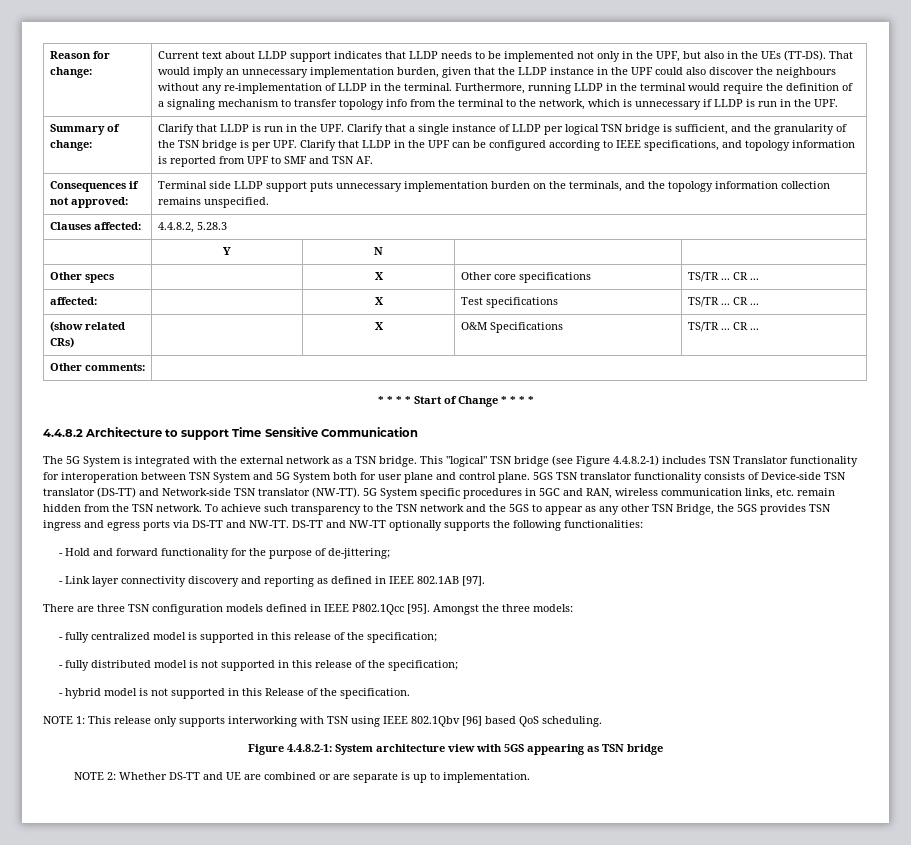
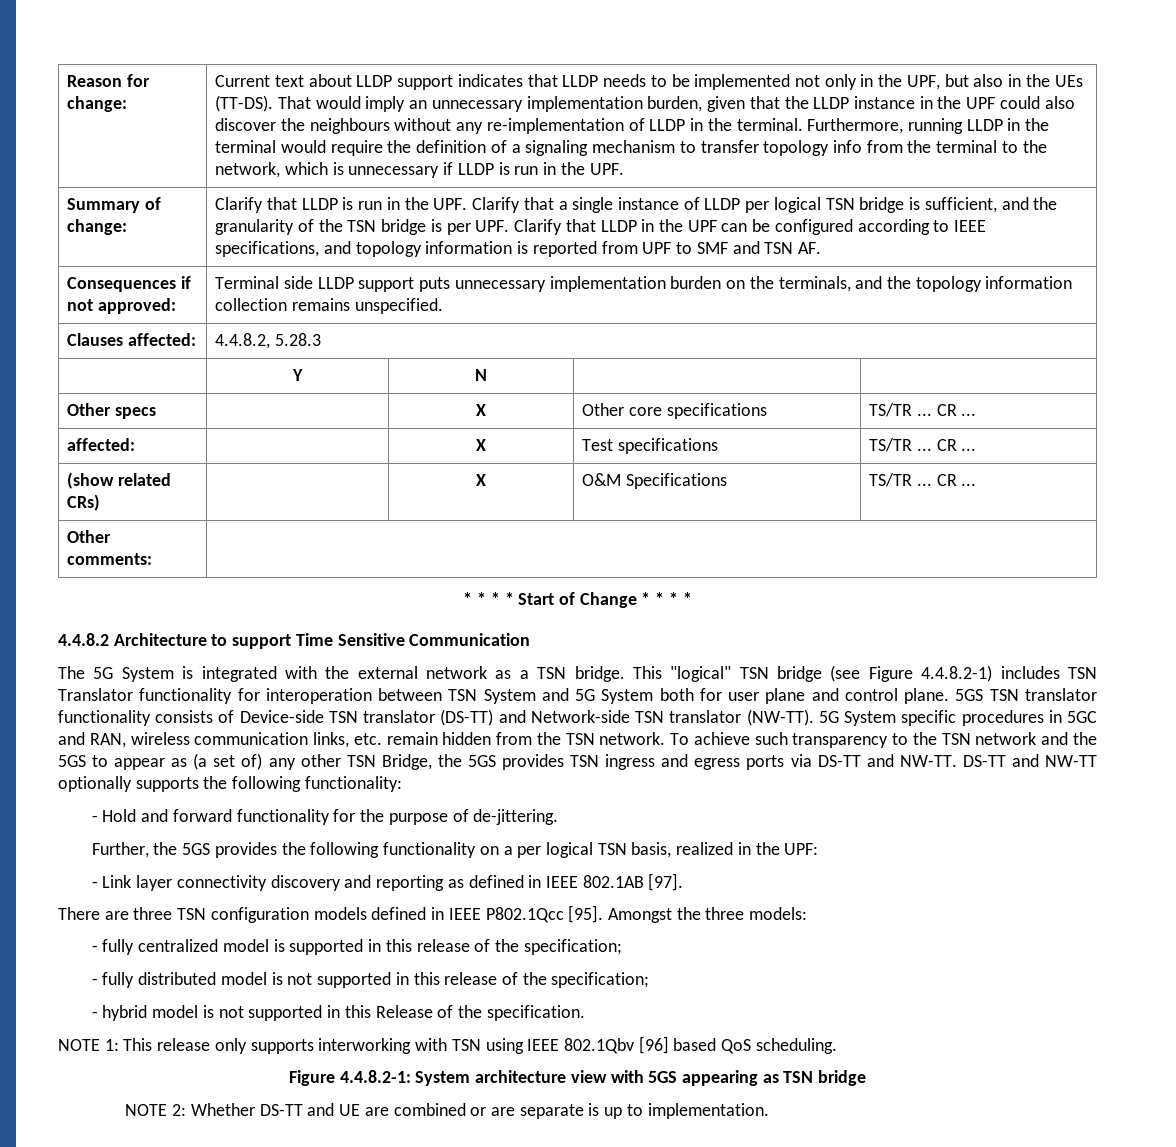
- To achieve such transparency to the TSN network and the 5GS to appear as any other TSN Bridge, the 5GS provides TSN ingress and egress ports via DS-TT and NW-TT.
+ To achieve such transparency to the TSN network and the 5GS to appear as (a set of) any other TSN Bridge, the 5GS provides TSN ingress and egress ports via DS-TT and NW-TT.
- DS-TT and NW-TT optionally supports the following functionalities:
+ DS-TT and NW-TT optionally supports the following functionality:
- - Hold and forward functionality for the purpose of de-jittering;
+ - Hold and forward functionality for the purpose of de-jittering.
+ Further, the 5GS provides the following functionality on a per logical TSN basis, realized in the UPF:

